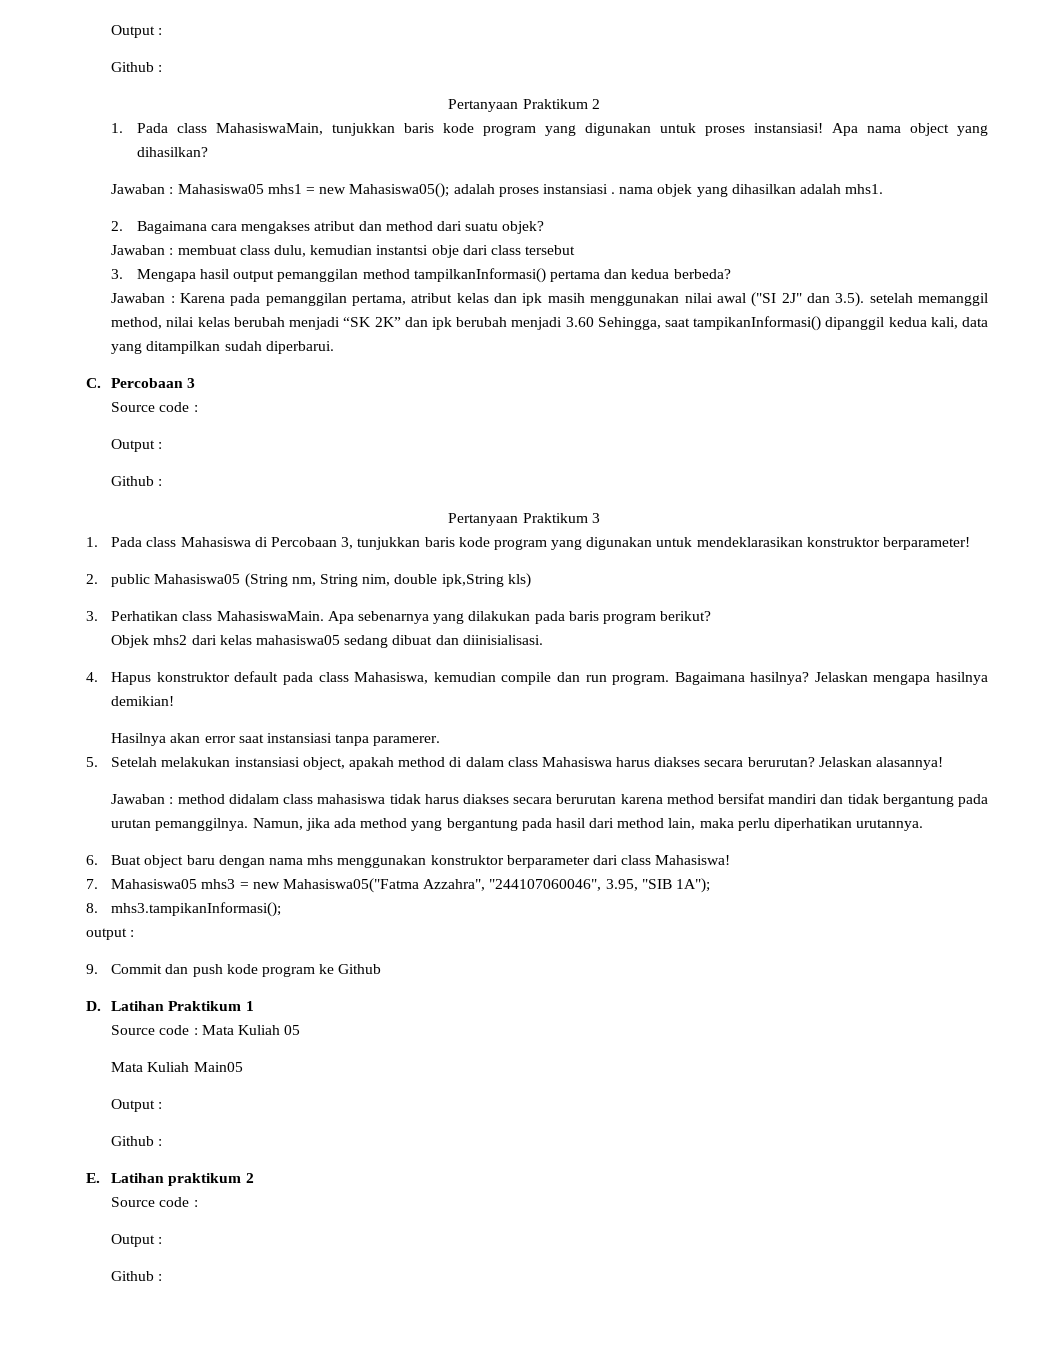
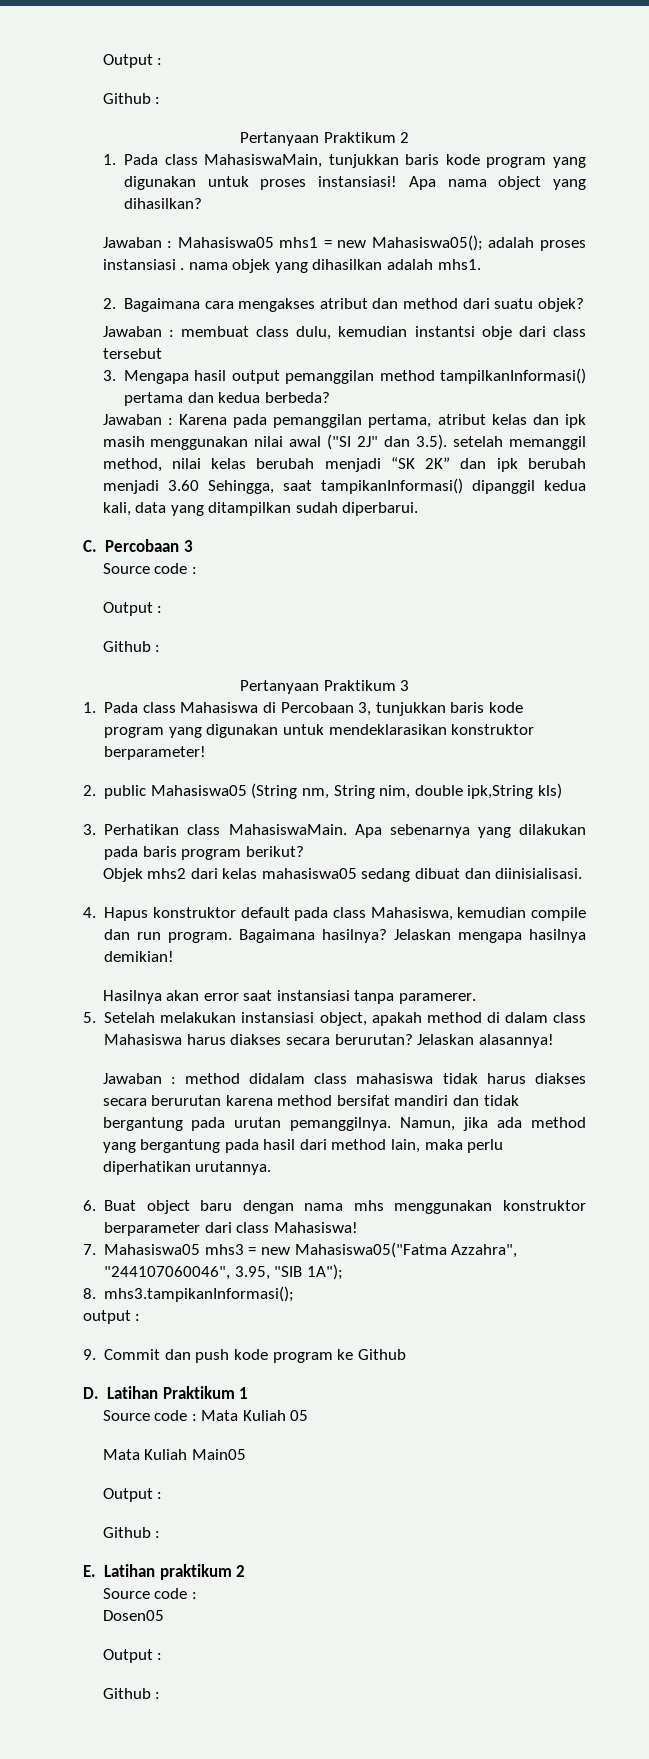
+ Dosen05

